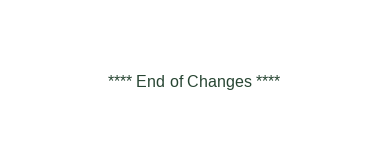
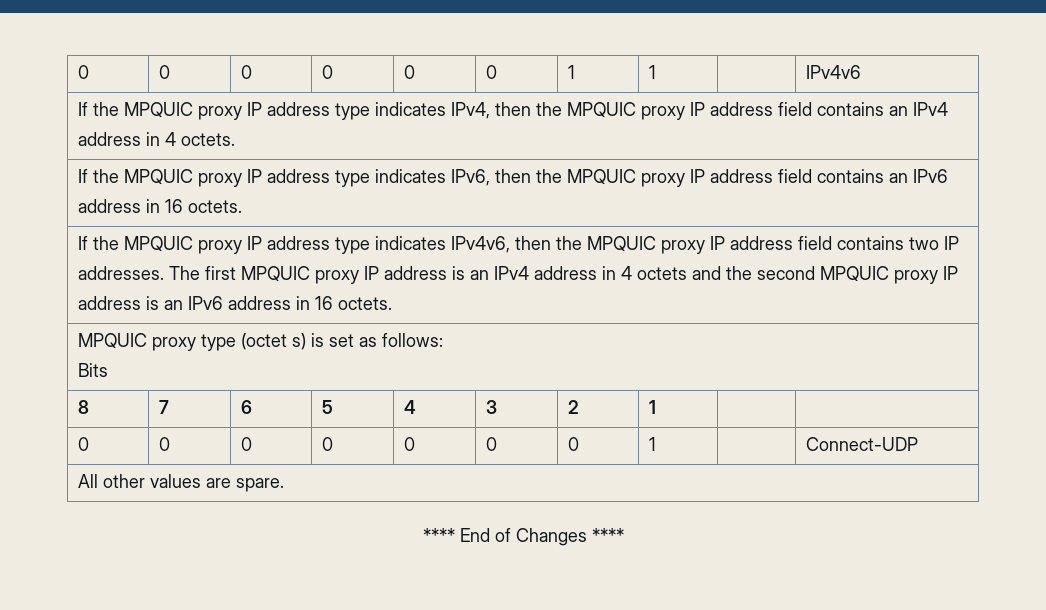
+ 0 | 0 | 0 | 0 | 0 | 0 | 1 | 1 | | IPv4v6
+ If the MPQUIC proxy IP address type indicates IPv4, then the MPQUIC proxy IP address field contains an IPv4 address in 4 octets.
+ If the MPQUIC proxy IP address type indicates IPv6, then the MPQUIC proxy IP address field contains an IPv6 address in 16 octets.
+ If the MPQUIC proxy IP address type indicates IPv4v6, then the MPQUIC proxy IP address field contains two IP addresses. The first MPQUIC proxy IP address is an IPv4 address in 4 octets and the second MPQUIC proxy IP address is an IPv6 address in 16 octets.
+ MPQUIC proxy type (octet s) is set as follows:
+ Bits
+ 8 | 7 | 6 | 5 | 4 | 3 | 2 | 1 | |
+ 0 | 0 | 0 | 0 | 0 | 0 | 0 | 1 | | Connect-UDP
+ All other values are spare.

